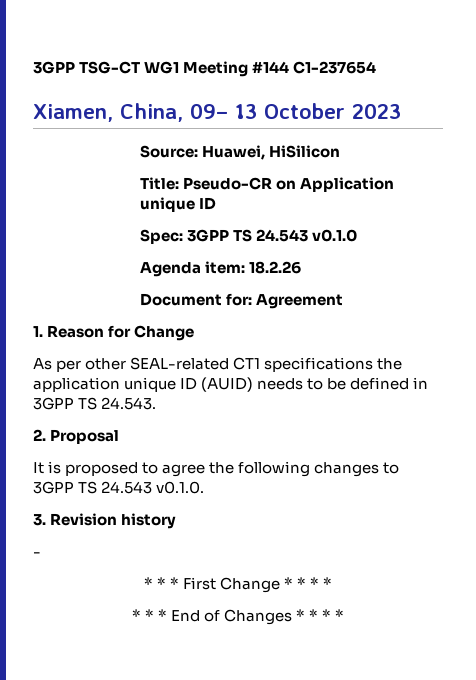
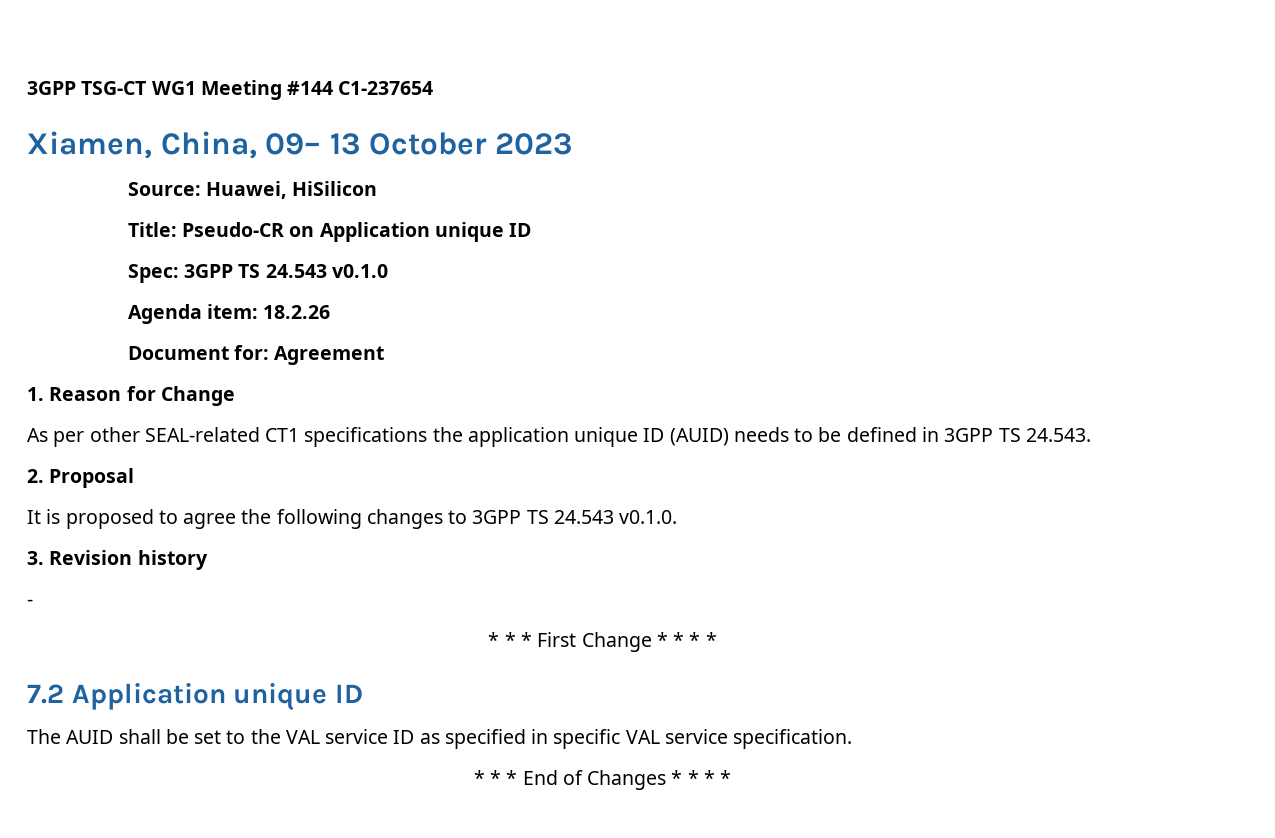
+ 7.2 Application unique ID
+ The AUID shall be set to the VAL service ID as specified in specific VAL service specification.

